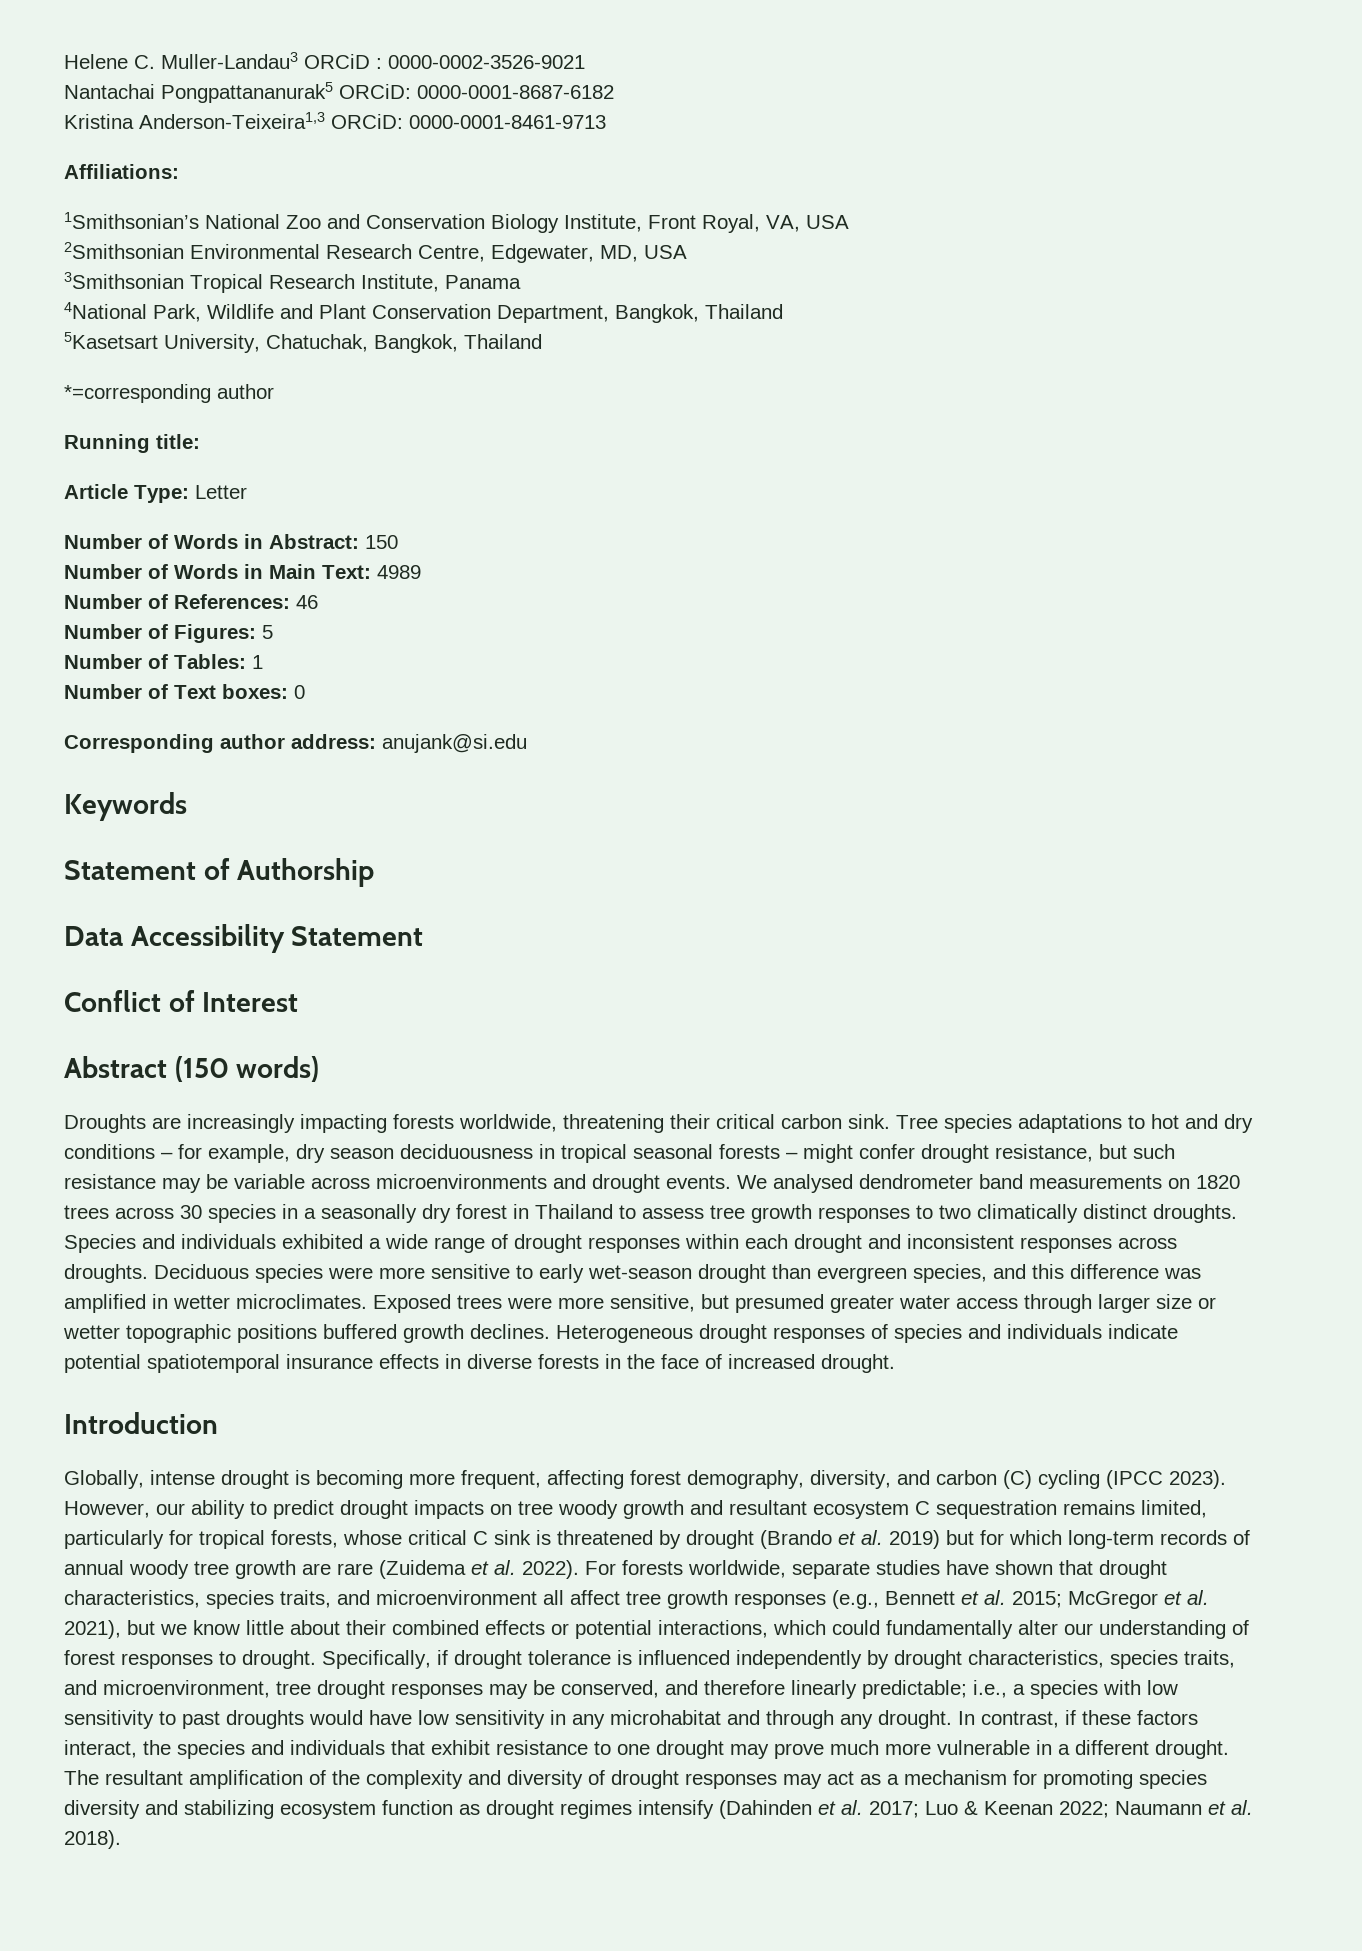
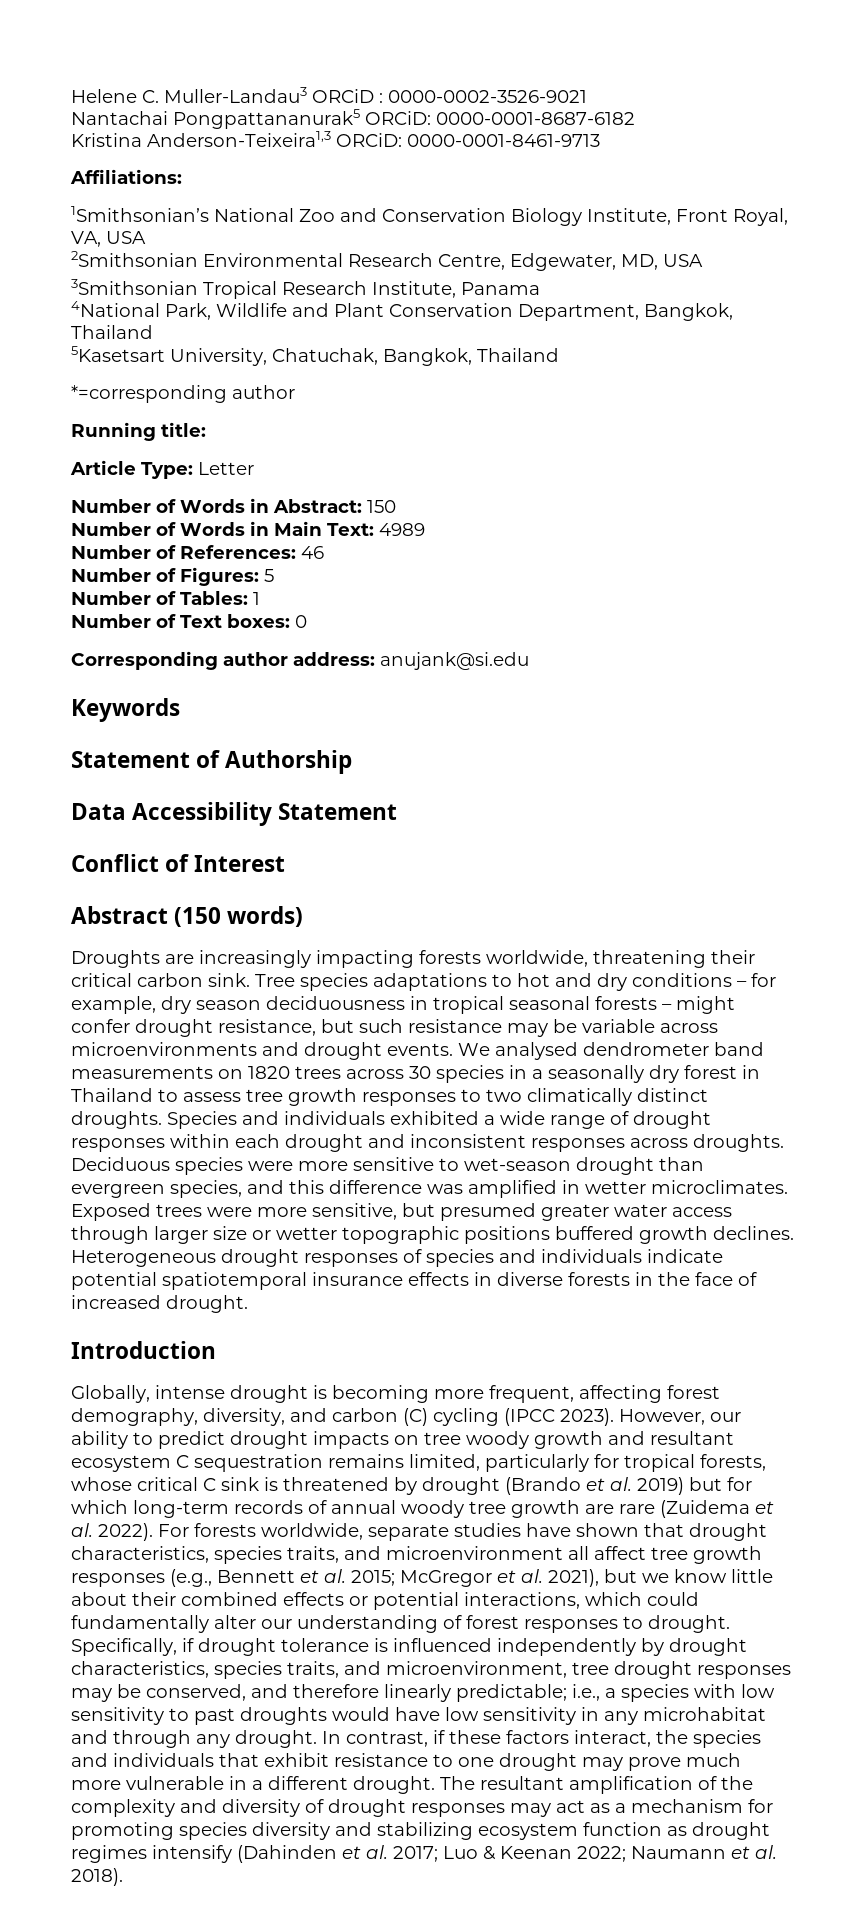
- Deciduous species were more sensitive to early wet-season drought than evergreen species, and this difference was amplified in wetter microclimates.
+ Deciduous species were more sensitive to wet-season drought than evergreen species, and this difference was amplified in wetter microclimates.

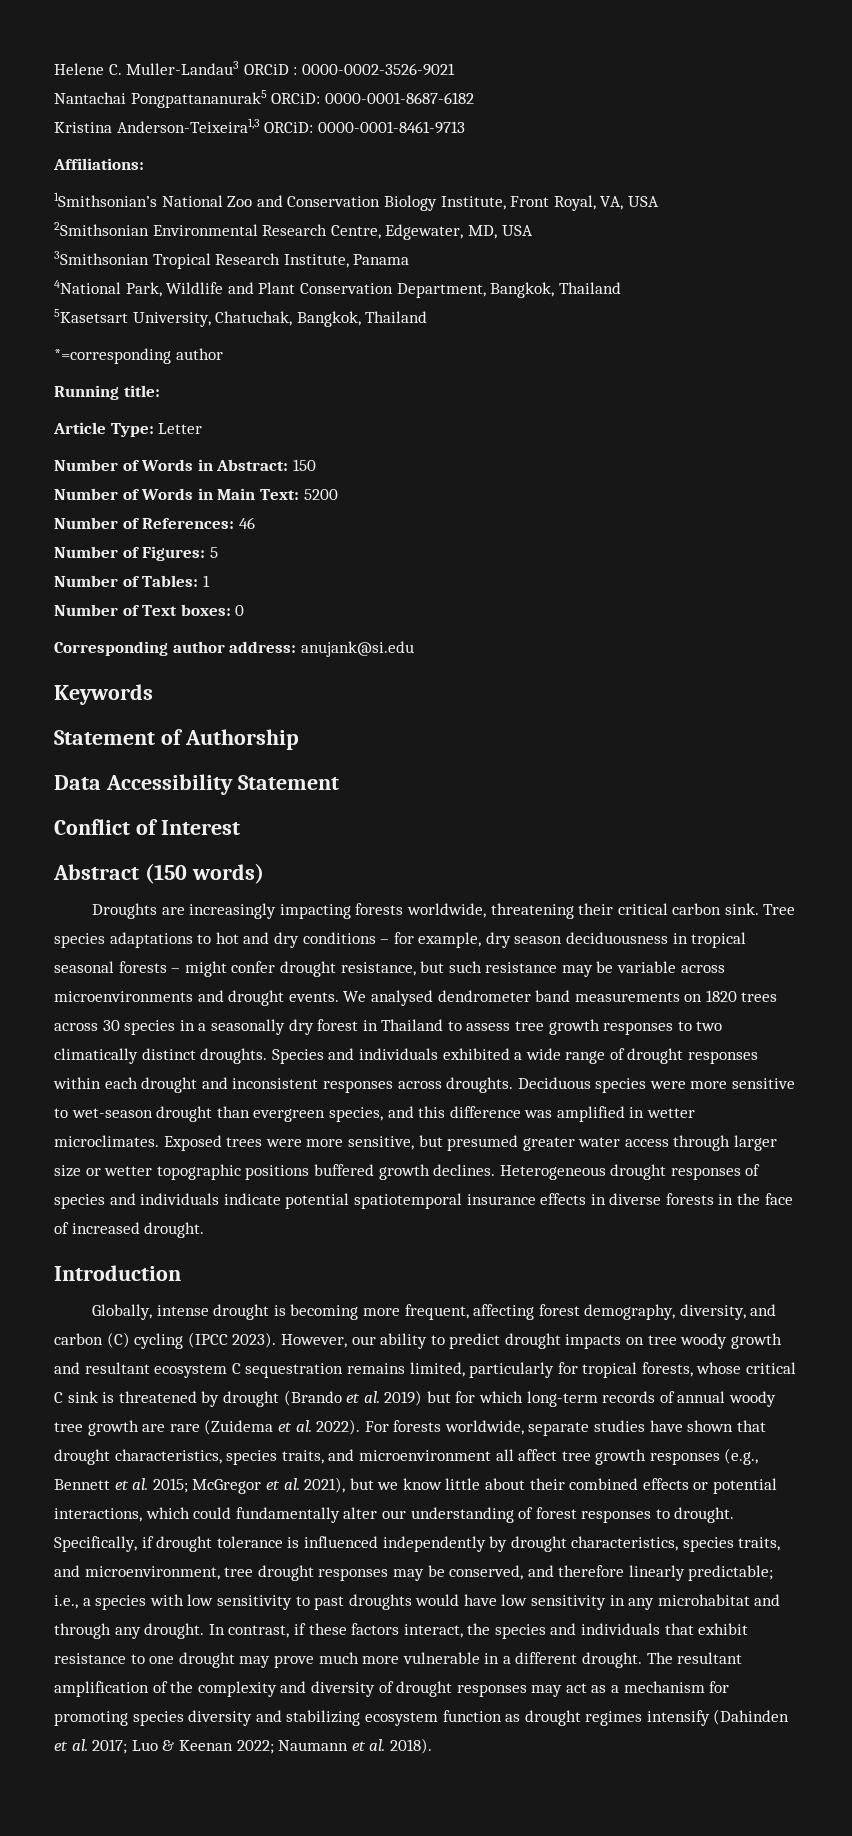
- Number of Words in Main Text: 4989
+ Number of Words in Main Text: 5200

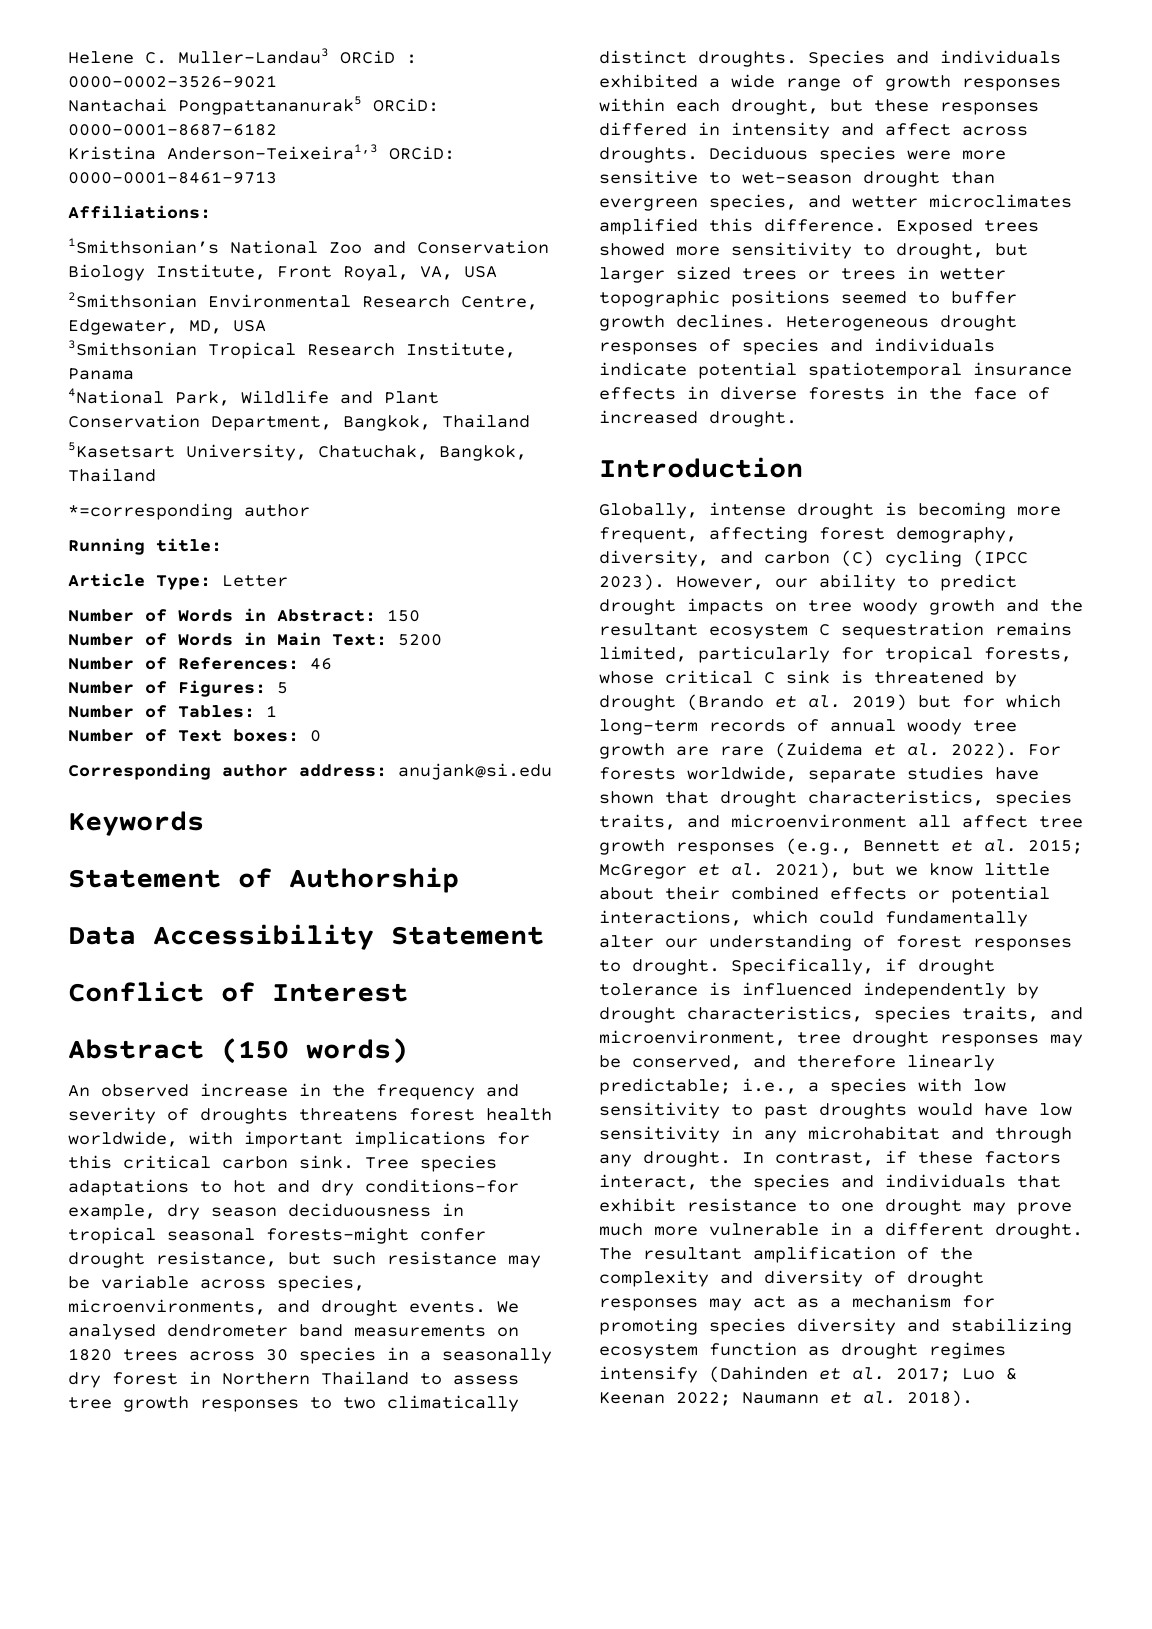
- Droughts are increasingly impacting forests worldwide, threatening their critical carbon sink.
+ An observed increase in the frequency and severity of droughts threatens forest health worldwide, with important implications for this critical carbon sink.
- Tree species adaptations to hot and dry conditions – for example, dry season deciduousness in tropical seasonal forests – might confer drought resistance, but such resistance may be variable across microenvironments and drought events.
+ Tree species adaptations to hot and dry conditions–for example, dry season deciduousness in tropical seasonal forests–might confer drought resistance, but such resistance may be variable across species, microenvironments, and drought events.
- We analysed dendrometer band measurements on 1820 trees across 30 species in a seasonally dry forest in Thailand to assess tree growth responses to two climatically distinct droughts.
+ We analysed dendrometer band measurements on 1820 trees across 30 species in a seasonally dry forest in Northern Thailand to assess tree growth responses to two climatically distinct droughts.
- Species and individuals exhibited a wide range of drought responses within each drought and inconsistent responses across droughts.
+ Species and individuals exhibited a wide range of growth responses within each drought, but these responses differed in intensity and affect across droughts.
- Deciduous species were more sensitive to wet-season drought than evergreen species, and this difference was amplified in wetter microclimates. Exposed trees were more sensitive, but presumed greater water access through larger size or wetter topographic positions buffered growth declines.
+ Deciduous species were more sensitive to wet-season drought than evergreen species, and wetter microclimates amplified this difference. Exposed trees showed more sensitivity to drought, but larger sized trees or trees in wetter topographic positions seemed to buffer growth declines.
- However, our ability to predict drought impacts on tree woody growth and resultant ecosystem C sequestration remains limited, particularly for tropical forests, whose critical C sink is threatened by drought (Brando et al. 2019) but for which long-term records of annual woody tree growth are rare (Zuidema et al. 2022).
+ However, our ability to predict drought impacts on tree woody growth and the resultant ecosystem C sequestration remains limited, particularly for tropical forests, whose critical C sink is threatened by drought (Brando et al. 2019) but for which long-term records of annual woody tree growth are rare (Zuidema et al. 2022).

